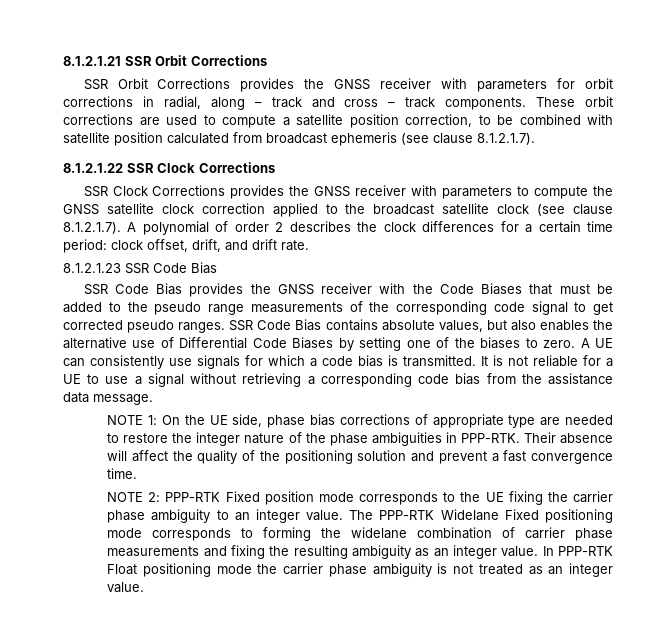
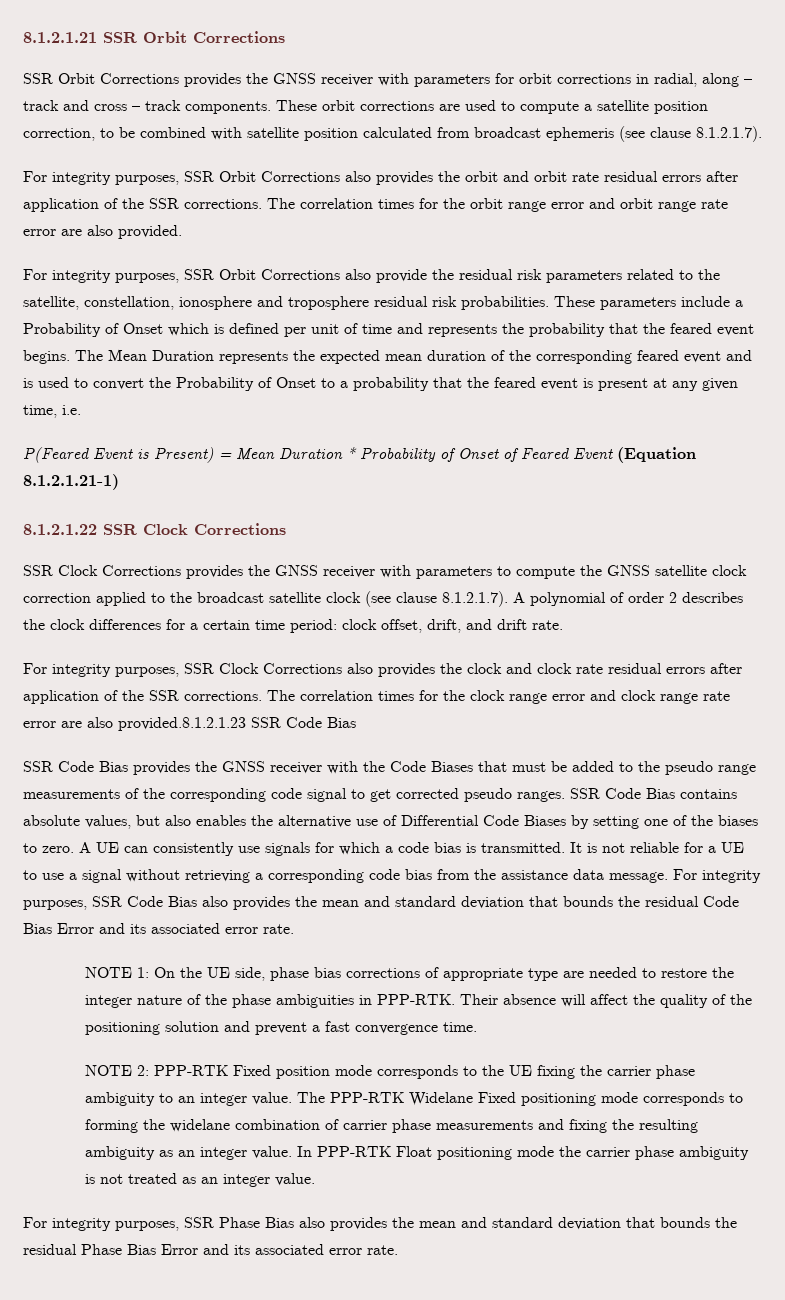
+ For integrity purposes, SSR Orbit Corrections also provides the orbit and orbit rate residual errors after application of the SSR corrections. The correlation times for the orbit range error and orbit range rate error are also provided.
+ For integrity purposes, SSR Orbit Corrections also provide the residual risk parameters related to the satellite, constellation, ionosphere and troposphere residual risk probabilities. These parameters include a Probability of Onset which is defined per unit of time and represents the probability that the feared event begins. The Mean Duration represents the expected mean duration of the corresponding feared event and is used to convert the Probability of Onset to a probability that the feared event is present at any given time, i.e.
+ P(Feared Event is Present) = Mean Duration * Probability of Onset of Feared Event (Equation 8.1.2.1.21-1)
- 8.1.2.1.23 SSR Code Bias
+ For integrity purposes, SSR Clock Corrections also provides the clock and clock rate residual errors after application of the SSR corrections. The correlation times for the clock range error and clock range rate error are also provided.8.1.2.1.23 SSR Code Bias
+ For integrity purposes, SSR Code Bias also provides the mean and standard deviation that bounds the residual Code Bias Error and its associated error rate.
+ For integrity purposes, SSR Phase Bias also provides the mean and standard deviation that bounds the residual Phase Bias Error and its associated error rate.

